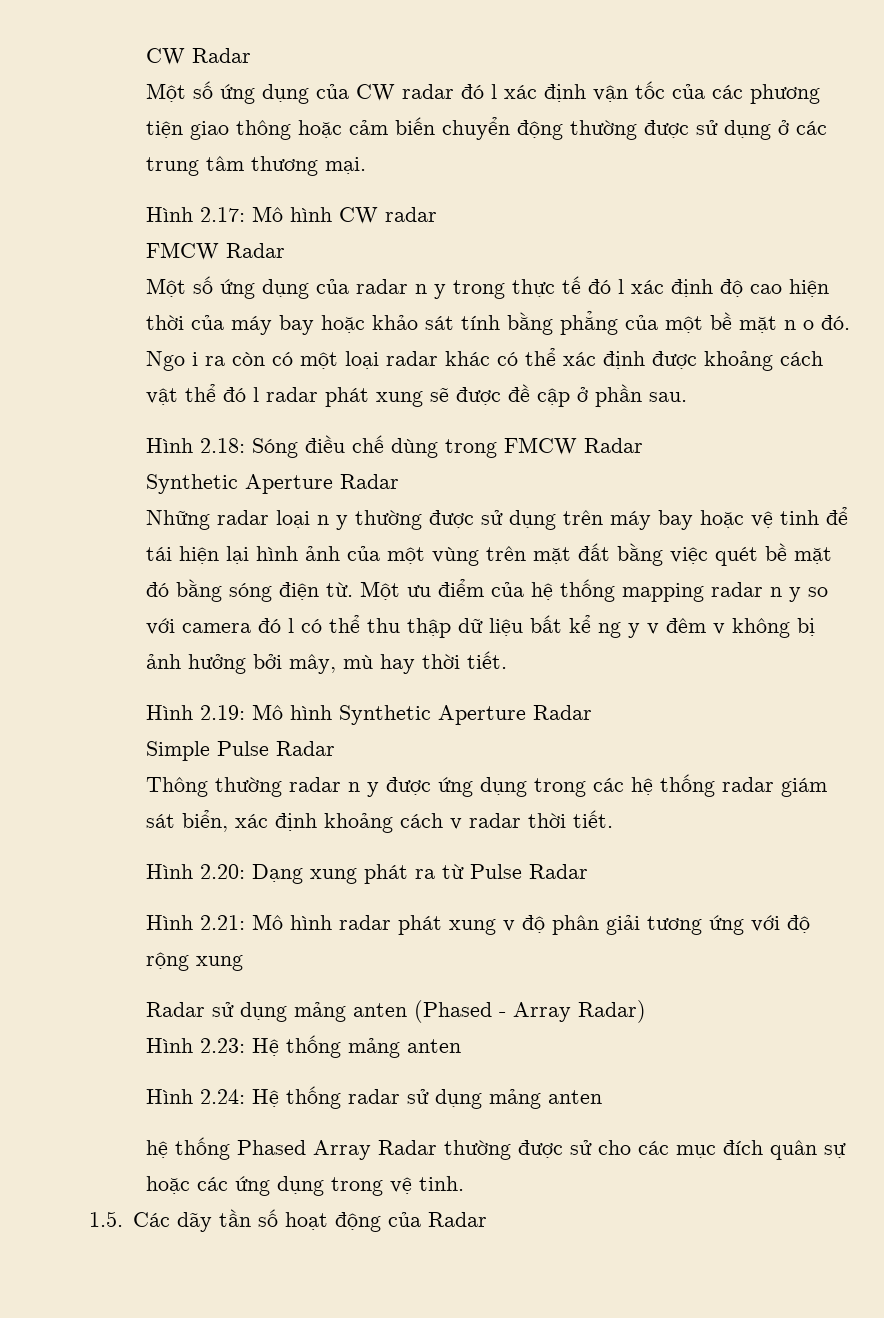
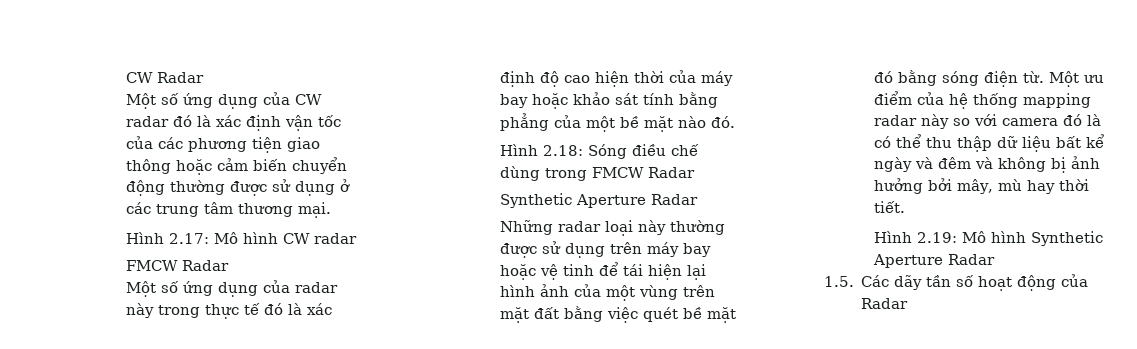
- Một số ứng dụng của CW radar đó l xác định vận tốc của các phương tiện giao thông hoặc cảm biến chuyển động thường được sử dụng ở các trung tâm thương mại.
+ Một số ứng dụng của CW radar đó là xác định vận tốc của các phương tiện giao thông hoặc cảm biến chuyển động thường được sử dụng ở các trung tâm thương mại.
- Một số ứng dụng của radar n y trong thực tế đó l xác định độ cao hiện thời của máy bay hoặc khảo sát tính bằng phẳng của một bề mặt n o đó. Ngo i ra còn có một loại radar khác có thể xác định được khoảng cách vật thể đó l radar phát xung sẽ được đề cập ở phần sau.
+ Một số ứng dụng của radar này trong thực tế đó là xác định độ cao hiện thời của máy bay hoặc khảo sát tính bằng phẳng của một bề mặt nào đó.
- Những radar loại n y thường được sử dụng trên máy bay hoặc vệ tinh để tái hiện lại hình ảnh của một vùng trên mặt đất bằng việc quét bề mặt đó bằng sóng điện từ.
+ Những radar loại này thường được sử dụng trên máy bay hoặc vệ tinh để tái hiện lại hình ảnh của một vùng trên mặt đất bằng việc quét bề mặt đó bằng sóng điện từ.
- Một ưu điểm của hệ thống mapping radar n y so với camera đó l có thể thu thập dữ liệu bất kể ng y v đêm v không bị ảnh hưởng bởi mây, mù hay thời tiết.
+ Một ưu điểm của hệ thống mapping radar này so với camera đó là có thể thu thập dữ liệu bất kể ngày và đêm và không bị ảnh hưởng bởi mây, mù hay thời tiết.
- Simple Pulse Radar
- Thông thường radar n y được ứng dụng trong các hệ thống radar giám sát biển, xác định khoảng cách v radar thời tiết.
- Hình 2.20: Dạng xung phát ra từ Pulse Radar
- Hình 2.21: Mô hình radar phát xung v độ phân giải tương ứng với độ rộng xung
- Radar sử dụng mảng anten (Phased - Array Radar)
- Hình 2.23: Hệ thống mảng anten
- Hình 2.24: Hệ thống radar sử dụng mảng anten
- hệ thống Phased Array Radar thường được sử cho các mục đích quân sự hoặc các ứng dụng trong vệ tinh.

